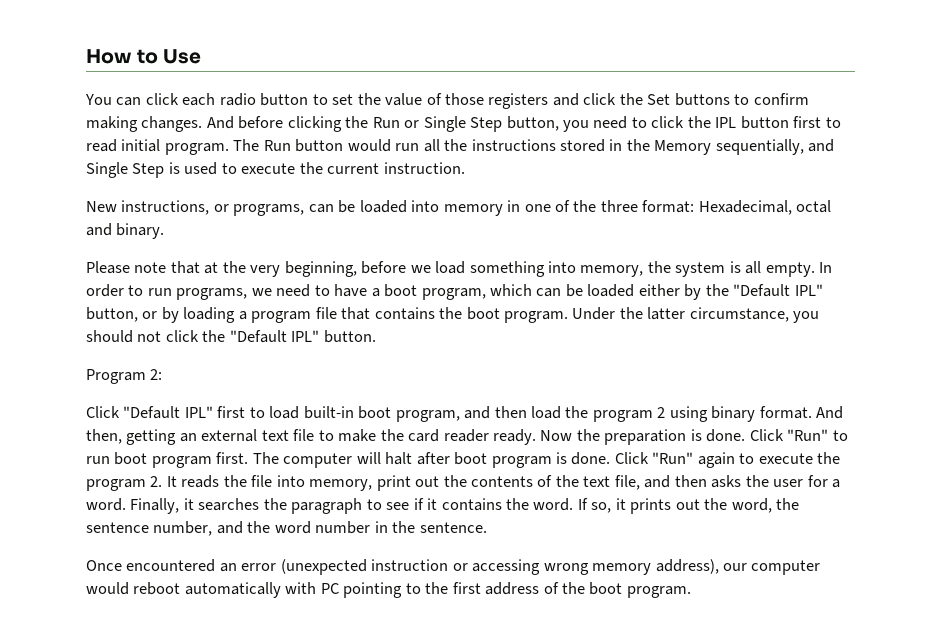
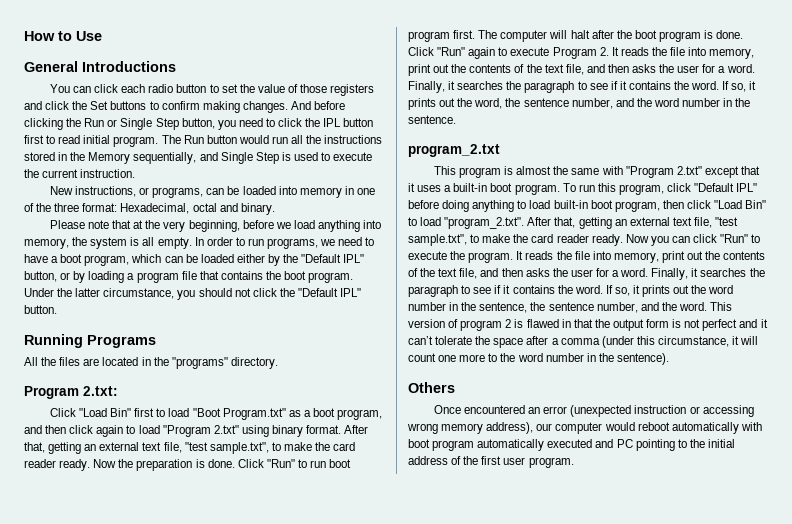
+ General Introductions
- Please note that at the very beginning, before we load something into memory, the system is all empty.
+ Please note that at the very beginning, before we load anything into memory, the system is all empty.
- Program 2:
- Click "Default IPL" first to load built-in boot program, and then load the program 2 using binary format. And then, getting an external text file to make the card reader ready.
+ Running Programs
+ All the files are located in the "programs" directory.
+ Program 2.txt:
+ Click "Load Bin" first to load "Boot Program.txt" as a boot program, and then click again to load "Program 2.txt" using binary format. After that, getting an external text file, "test sample.txt", to make the card reader ready.
- The computer will halt after boot program is done.
+ The computer will halt after the boot program is done.
- Click "Run" again to execute the program 2. It reads the file into memory, print out the contents of the text file, and then asks the user for a word.
+ Click "Run" again to execute Program 2. It reads the file into memory, print out the contents of the text file, and then asks the user for a word.
+ program_2.txt
+ This program is almost the same with "Program 2.txt" except that it uses a built-in boot program. To run this program, click "Default IPL" before doing anything to load built-in boot program, then click "Load Bin" to load "program_2.txt". After that, getting an external text file, "test sample.txt", to make the card reader ready. Now you can click "Run" to execute the program. It reads the file into memory, print out the contents of the text file, and then asks the user for a word. Finally, it searches the paragraph to see if it contains the word. If so, it prints out the word number in the sentence, the sentence number, and the word. This version of program 2 is flawed in that the output form is not perfect and it can’t tolerate the space after a comma (under this circumstance, it will count one more to the word number in the sentence).
+ Others
- Once encountered an error (unexpected instruction or accessing wrong memory address), our computer would reboot automatically with PC pointing to the first address of the boot program.
+ Once encountered an error (unexpected instruction or accessing wrong memory address), our computer would reboot automatically with boot program automatically executed and PC pointing to the initial address of the first user program.

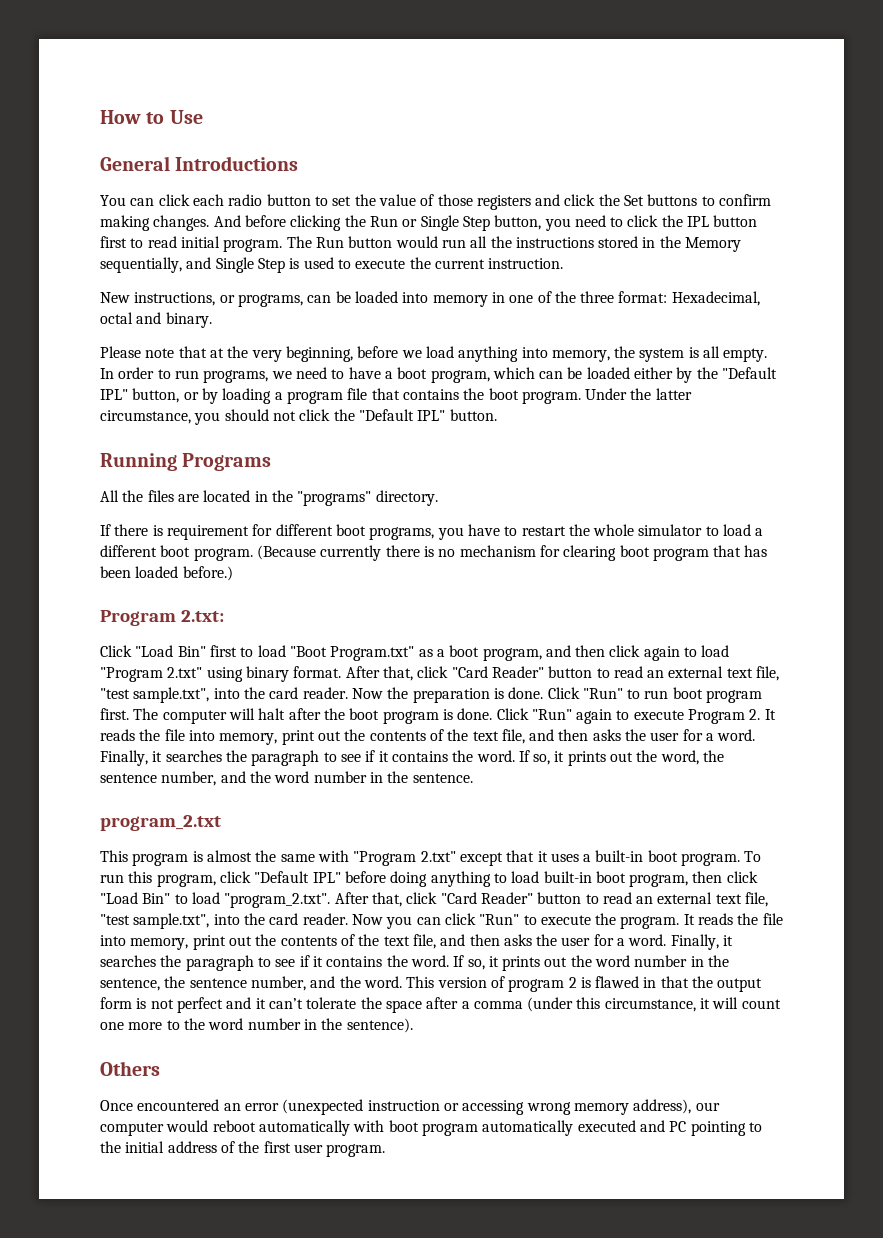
+ If there is requirement for different boot programs, you have to restart the whole simulator to load a different boot program. (Because currently there is no mechanism for clearing boot program that has been loaded before.)
- Click "Load Bin" first to load "Boot Program.txt" as a boot program, and then click again to load "Program 2.txt" using binary format. After that, getting an external text file, "test sample.txt", to make the card reader ready.
+ Click "Load Bin" first to load "Boot Program.txt" as a boot program, and then click again to load "Program 2.txt" using binary format. After that, click "Card Reader" button to read an external text file, "test sample.txt", into the card reader.
- To run this program, click "Default IPL" before doing anything to load built-in boot program, then click "Load Bin" to load "program_2.txt". After that, getting an external text file, "test sample.txt", to make the card reader ready.
+ To run this program, click "Default IPL" before doing anything to load built-in boot program, then click "Load Bin" to load "program_2.txt". After that, click "Card Reader" button to read an external text file, "test sample.txt", into the card reader.

